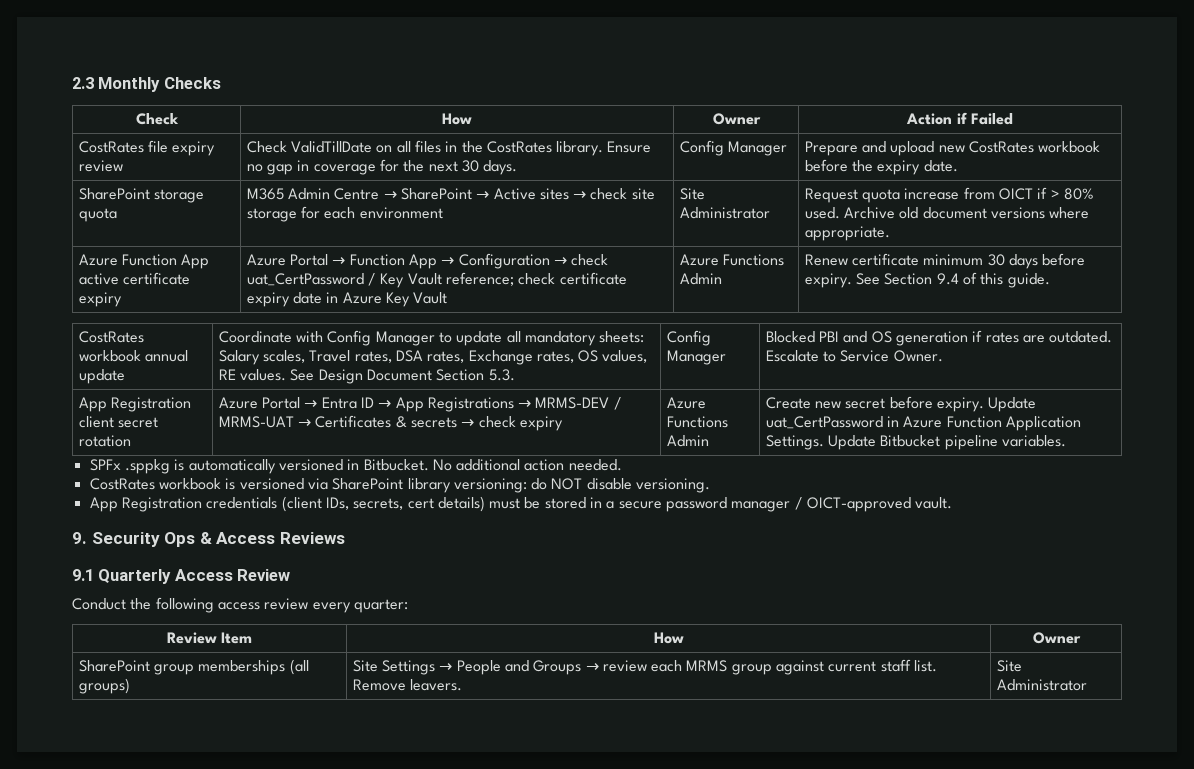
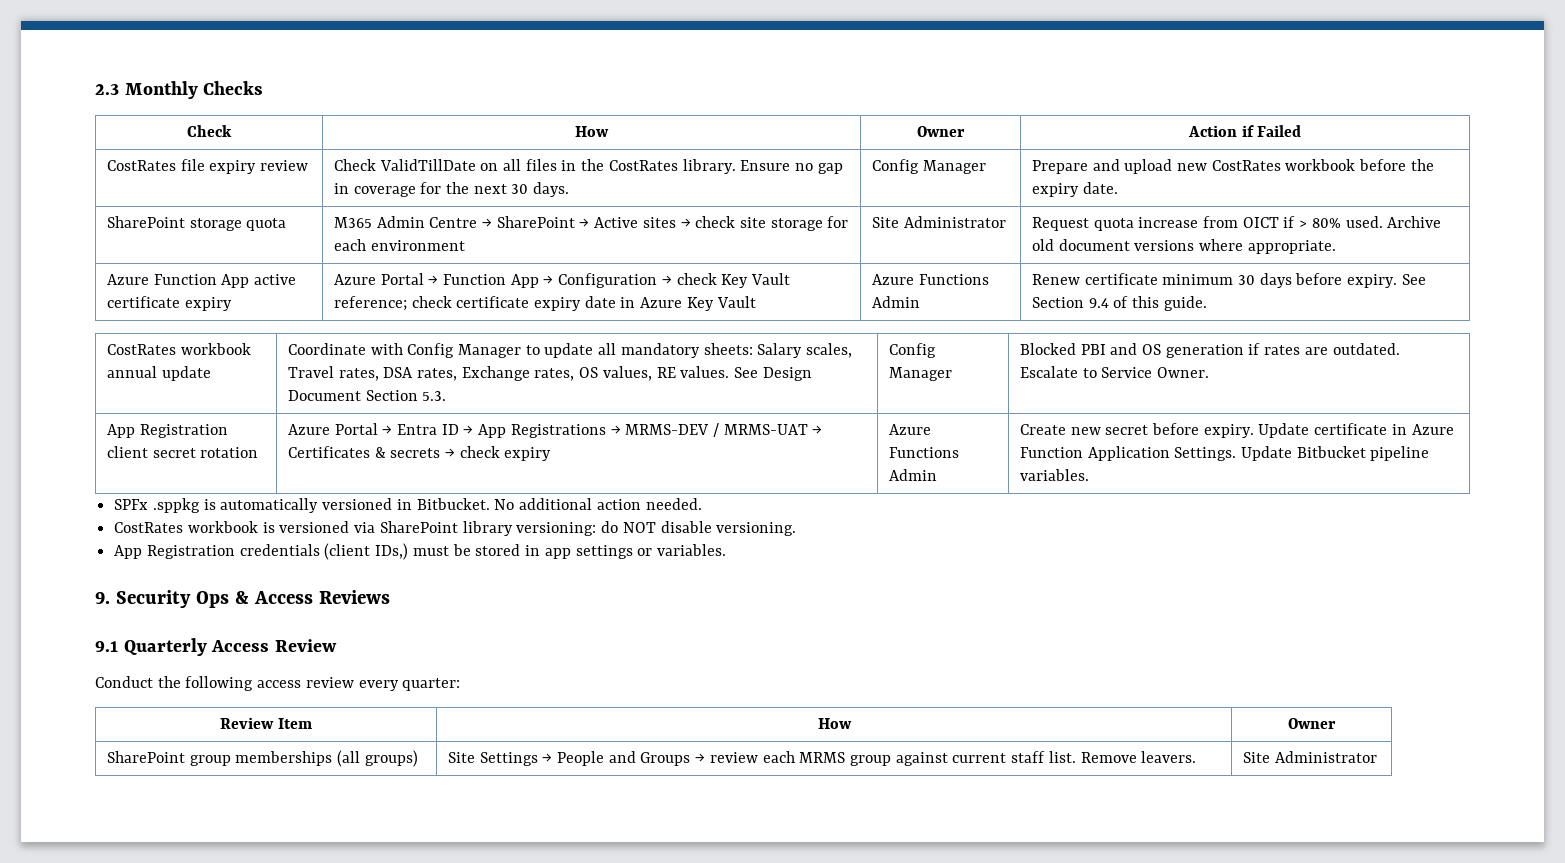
- Azure Portal → Function App → Configuration → check uat_CertPassword / Key Vault reference; check certificate expiry date in Azure Key Vault
+ Azure Portal → Function App → Configuration → check Key Vault reference; check certificate expiry date in Azure Key Vault
- Update uat_CertPassword in Azure Function Application Settings.
+ Update certificate in Azure Function Application Settings.
- App Registration credentials (client IDs, secrets, cert details) must be stored in a secure password manager / OICT-approved vault.
+ App Registration credentials (client IDs,) must be stored in app settings or variables.

